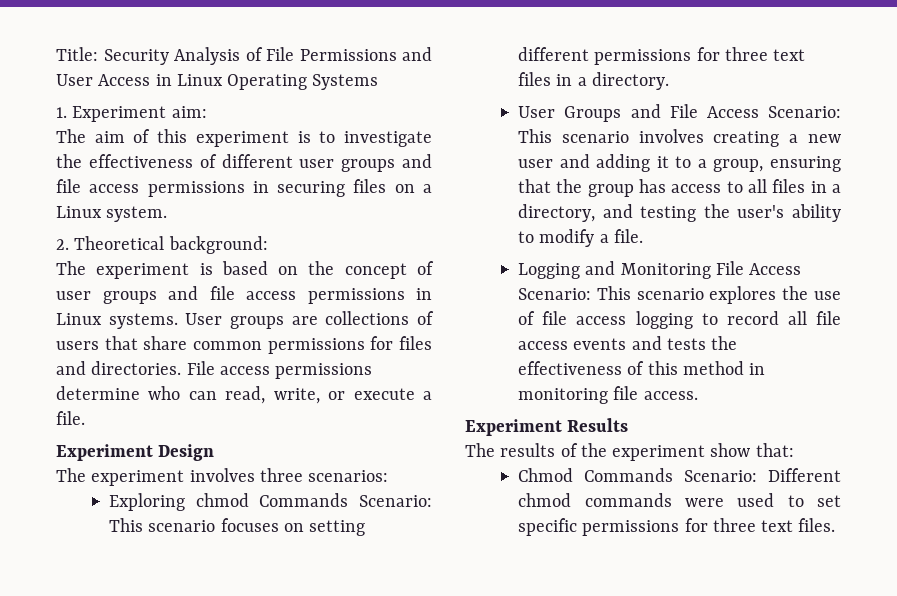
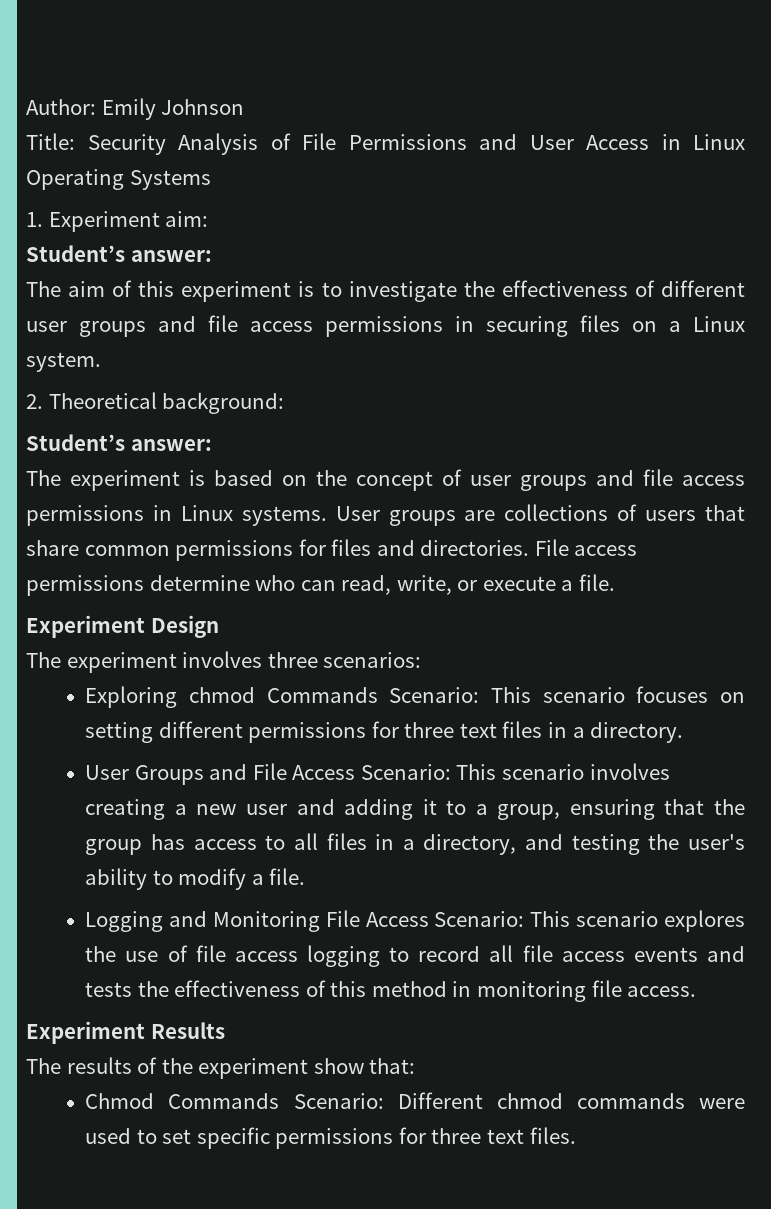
+ Author: Emily Johnson
  1. Experiment aim:
+ Student’s answer:
  2. Theoretical background:
+ Student’s answer:

